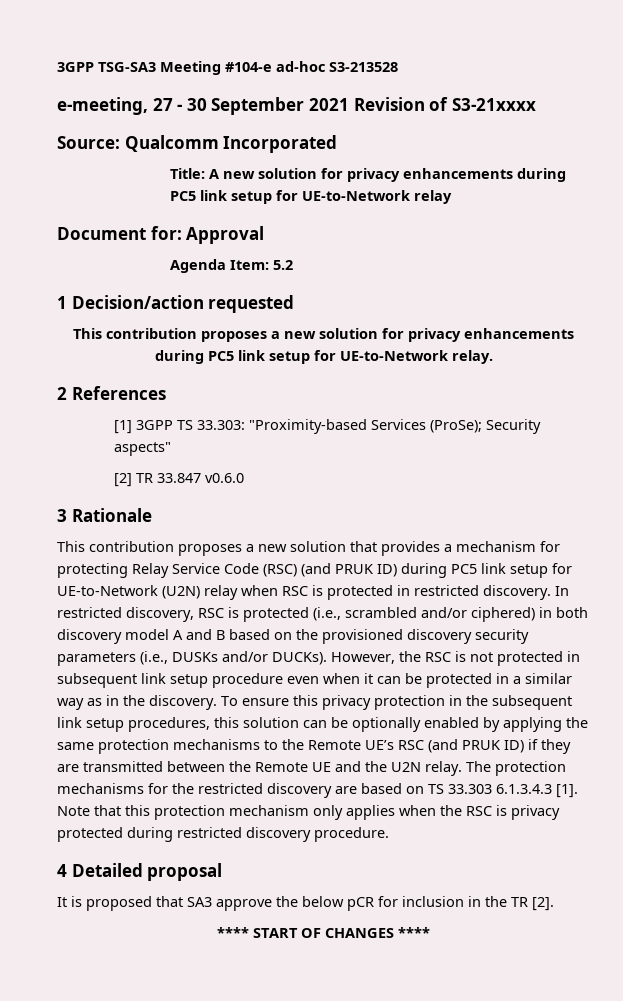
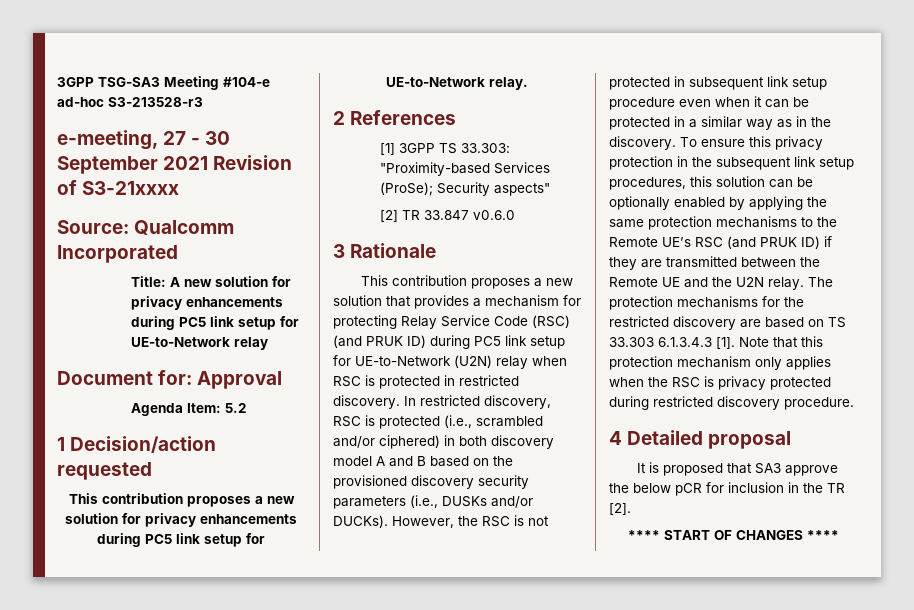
- 3GPP TSG-SA3 Meeting #104-e ad-hoc S3-213528
+ 3GPP TSG-SA3 Meeting #104-e ad-hoc S3-213528-r3

